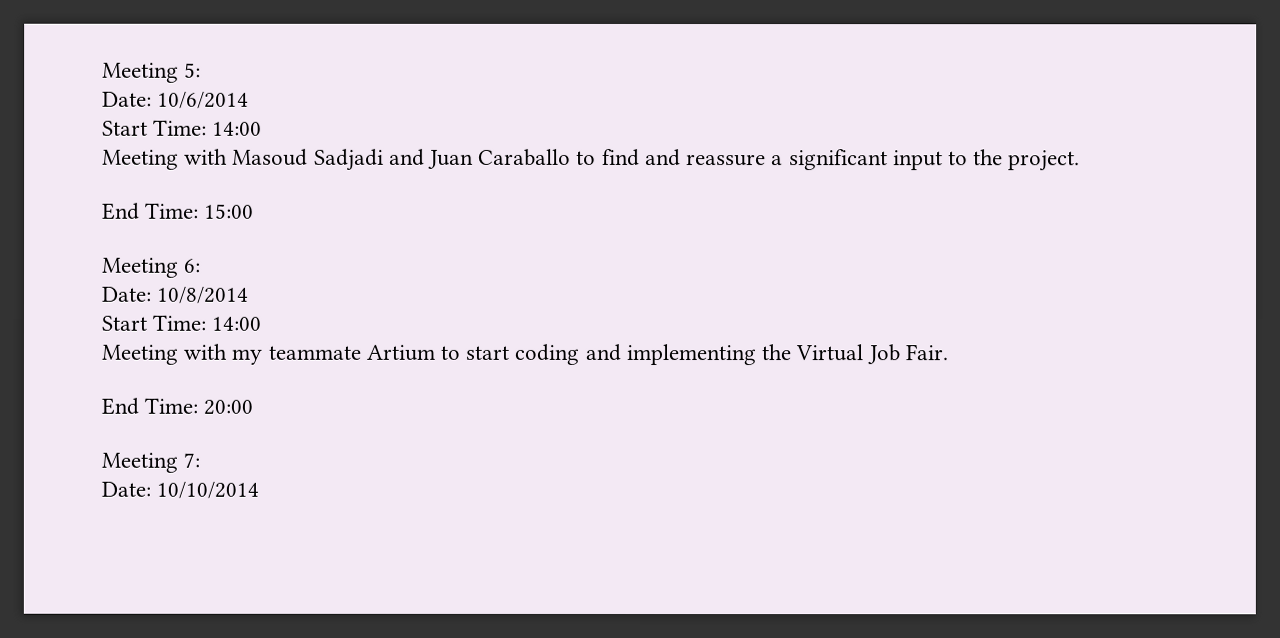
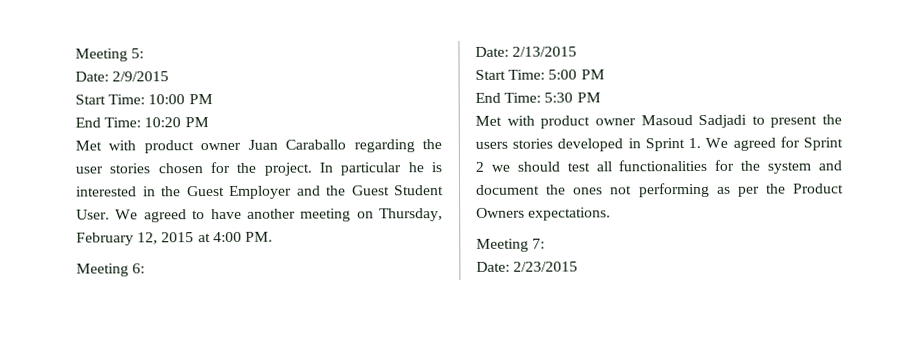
- Date: 10/6/2014
- Start Time: 14:00
- Meeting with Masoud Sadjadi and Juan Caraballo to find and reassure a significant input to the project.
- End Time: 15:00
+ Date: 2/9/2015
+ Start Time: 10:00 PM
+ End Time: 10:20 PM
+ Met with product owner Juan Caraballo regarding the user stories chosen for the project. In particular he is interested in the Guest Employer and the Guest Student User. We agreed to have another meeting on Thursday, February 12, 2015 at 4:00 PM.
- Date: 10/8/2014
- Start Time: 14:00
- Meeting with my teammate Artium to start coding and implementing the Virtual Job Fair.
- End Time: 20:00
+ Date: 2/13/2015
+ Start Time: 5:00 PM
+ End Time: 5:30 PM
+ Met with product owner Masoud Sadjadi to present the users stories developed in Sprint 1. We agreed for Sprint 2 we should test all functionalities for the system and document the ones not performing as per the Product Owners expectations.
- Date: 10/10/2014
+ Date: 2/23/2015

